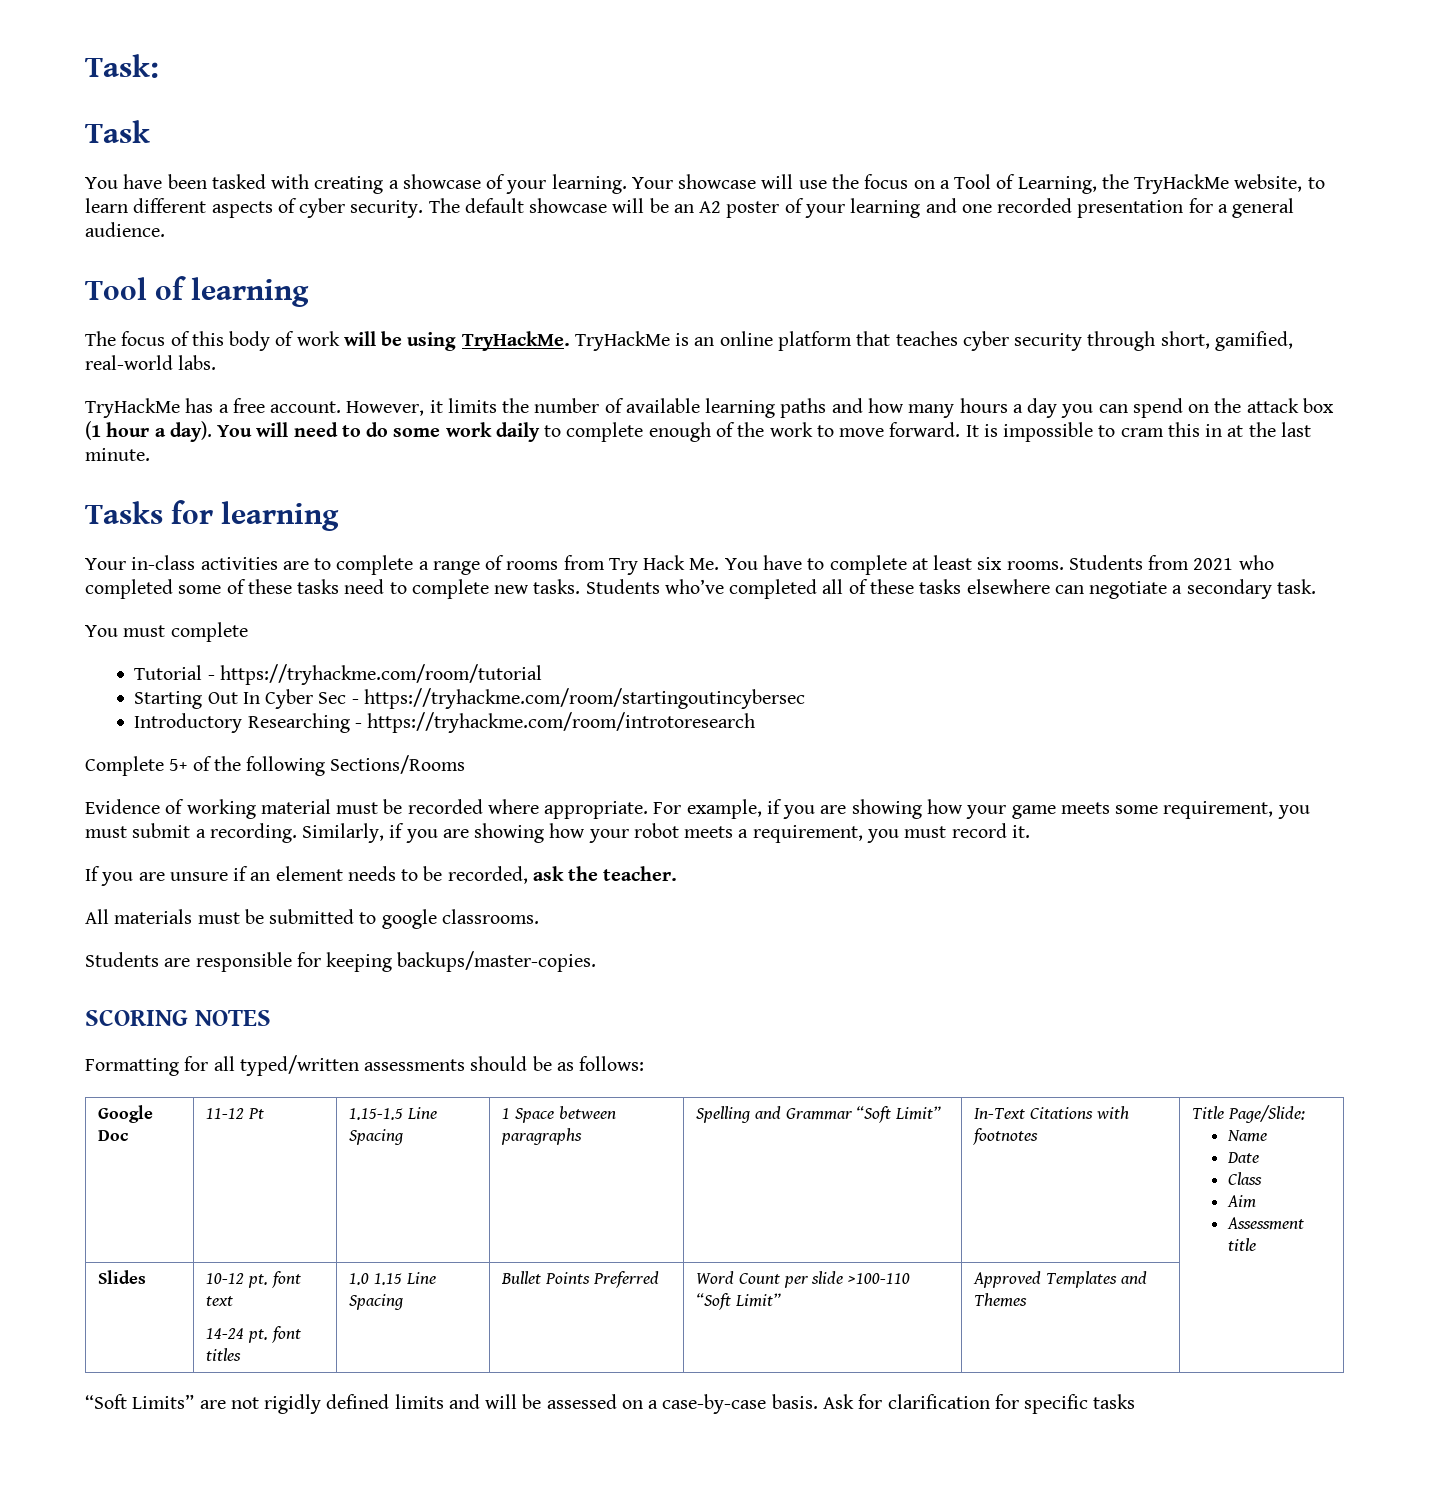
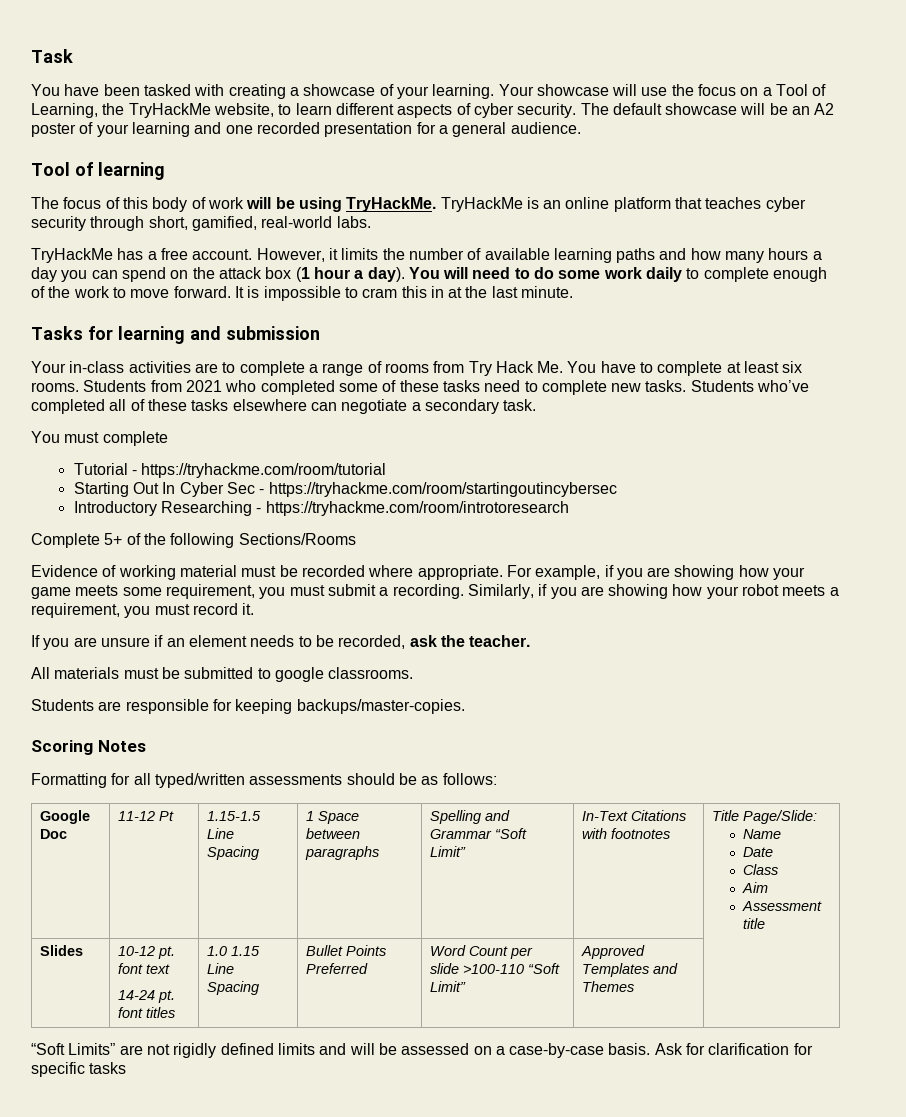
- Task:
- Tasks for learning
+ Tasks for learning and submission
- SCORING NOTES
+ Scoring Notes

